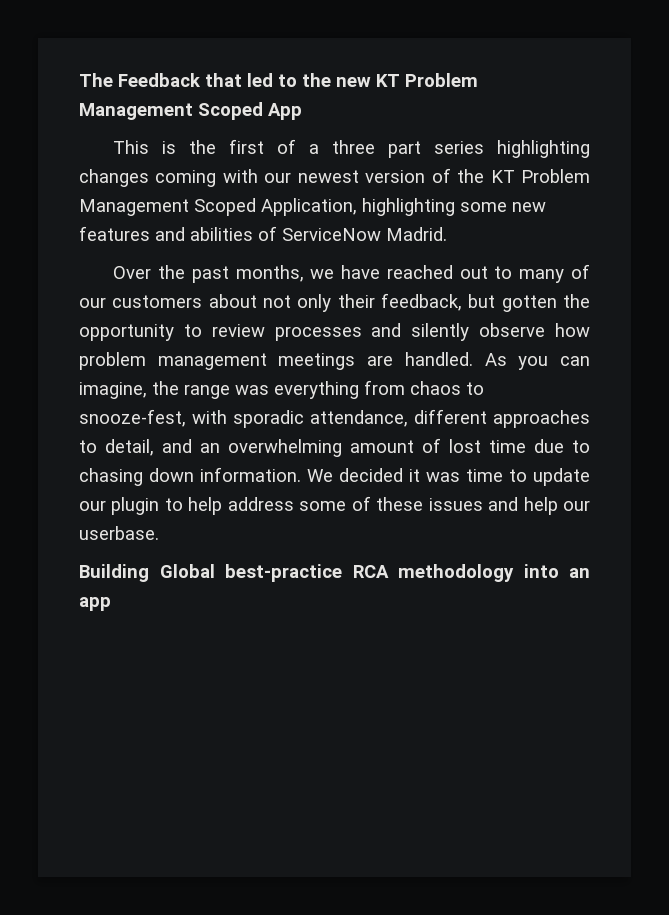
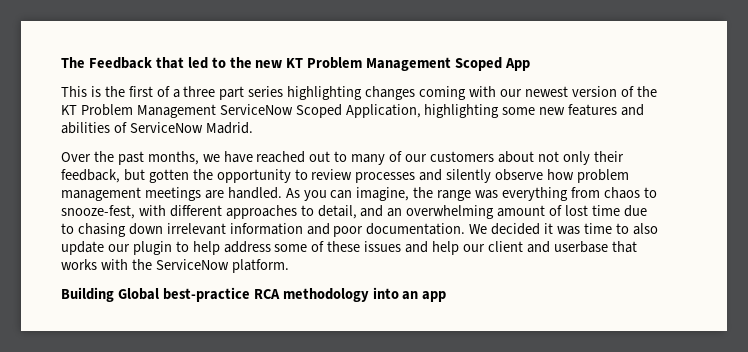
- This is the first of a three part series highlighting changes coming with our newest version of the KT Problem Management Scoped Application, highlighting some new features and abilities of ServiceNow Madrid.
+ This is the first of a three part series highlighting changes coming with our newest version of the KT Problem Management ServiceNow Scoped Application, highlighting some new features and abilities of ServiceNow Madrid.
- As you can imagine, the range was everything from chaos to snooze-fest, with sporadic attendance, different approaches to detail, and an overwhelming amount of lost time due to chasing down information.
+ As you can imagine, the range was everything from chaos to snooze-fest, with different approaches to detail, and an overwhelming amount of lost time due to chasing down irrelevant information and poor documentation.
- We decided it was time to update our plugin to help address some of these issues and help our userbase.
+ We decided it was time to also update our plugin to help address some of these issues and help our client and userbase that works with the ServiceNow platform.

